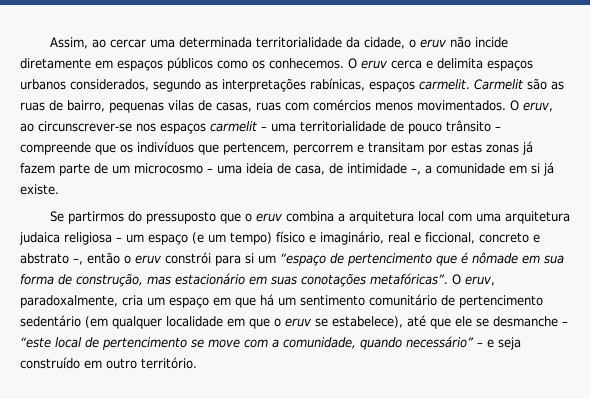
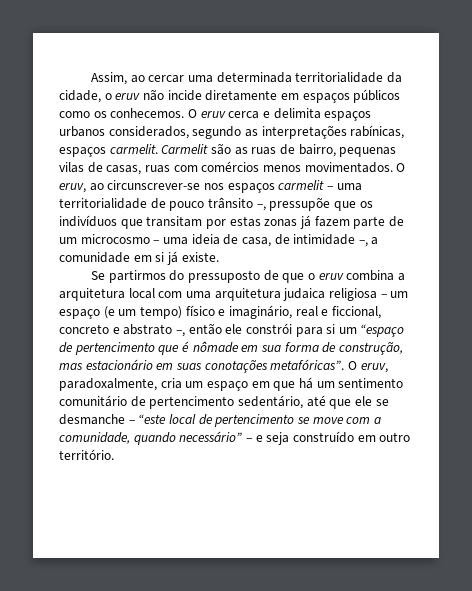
- O eruv, ao circunscrever-se nos espaços carmelit – uma territorialidade de pouco trânsito – compreende que os indivíduos que pertencem, percorrem e transitam por estas zonas já fazem parte de um microcosmo – uma ideia de casa, de intimidade –, a comunidade em si já existe.
+ O eruv, ao circunscrever-se nos espaços carmelit – uma territorialidade de pouco trânsito –, pressupõe que os indivíduos que transitam por estas zonas já fazem parte de um microcosmo – uma ideia de casa, de intimidade –, a comunidade em si já existe.
- Se partirmos do pressuposto que o eruv combina a arquitetura local com uma arquitetura judaica religiosa – um espaço (e um tempo) físico e imaginário, real e ficcional, concreto e abstrato –, então o eruv constrói para si um “espaço de pertencimento que é nômade em sua forma de construção, mas estacionário em suas conotações metafóricas”.
+ Se partirmos do pressuposto de que o eruv combina a arquitetura local com uma arquitetura judaica religiosa – um espaço (e um tempo) físico e imaginário, real e ficcional, concreto e abstrato –, então ele constrói para si um “espaço de pertencimento que é nômade em sua forma de construção, mas estacionário em suas conotações metafóricas”.
- O eruv, paradoxalmente, cria um espaço em que há um sentimento comunitário de pertencimento sedentário (em qualquer localidade em que o eruv se estabelece), até que ele se desmanche – “este local de pertencimento se move com a comunidade, quando necessário” – e seja construído em outro território.
+ O eruv, paradoxalmente, cria um espaço em que há um sentimento comunitário de pertencimento sedentário, até que ele se desmanche – “este local de pertencimento se move com a comunidade, quando necessário” – e seja construído em outro território.

